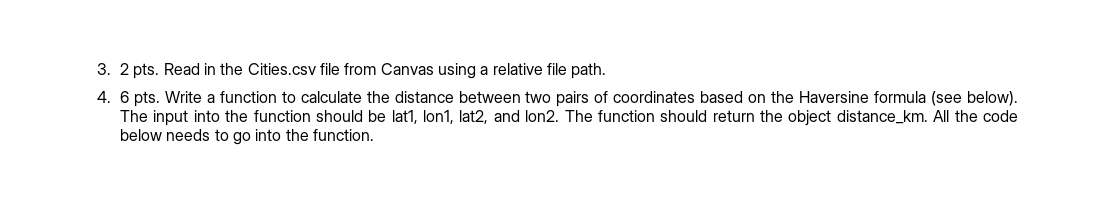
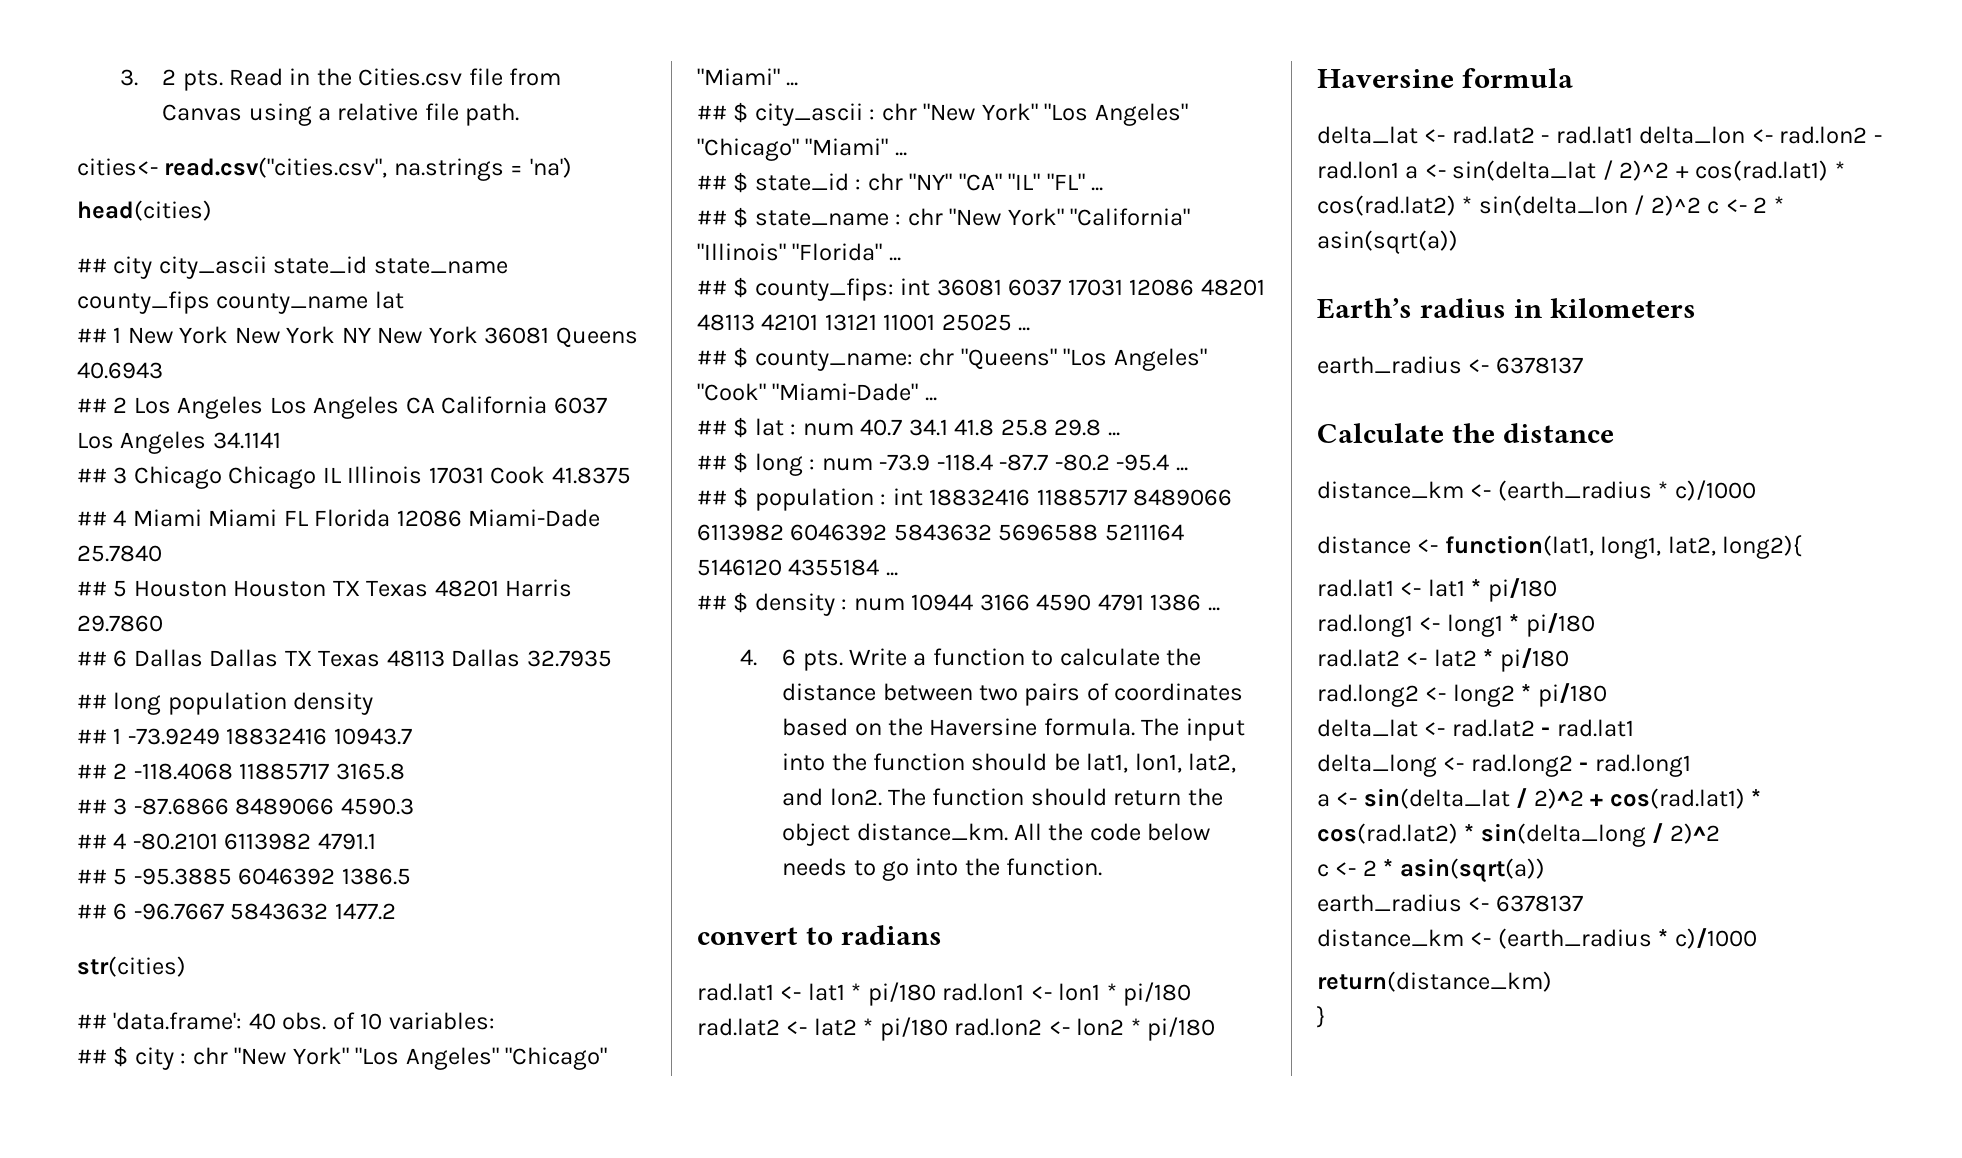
+ cities<- read.csv("cities.csv", na.strings = 'na')
+ head(cities)
+ ## city city_ascii state_id state_name county_fips county_name lat
+ ## 1 New York New York NY New York 36081 Queens 40.6943
+ ## 2 Los Angeles Los Angeles CA California 6037 Los Angeles 34.1141
+ ## 3 Chicago Chicago IL Illinois 17031 Cook 41.8375
+ ## 4 Miami Miami FL Florida 12086 Miami-Dade 25.7840
+ ## 5 Houston Houston TX Texas 48201 Harris 29.7860
+ ## 6 Dallas Dallas TX Texas 48113 Dallas 32.7935
+ ## long population density
+ ## 1 -73.9249 18832416 10943.7
+ ## 2 -118.4068 11885717 3165.8
+ ## 3 -87.6866 8489066 4590.3
+ ## 4 -80.2101 6113982 4791.1
+ ## 5 -95.3885 6046392 1386.5
+ ## 6 -96.7667 5843632 1477.2
+ str(cities)
+ ## 'data.frame': 40 obs. of 10 variables:
+ ## $ city : chr "New York" "Los Angeles" "Chicago" "Miami" ...
+ ## $ city_ascii : chr "New York" "Los Angeles" "Chicago" "Miami" ...
+ ## $ state_id : chr "NY" "CA" "IL" "FL" ...
+ ## $ state_name : chr "New York" "California" "Illinois" "Florida" ...
+ ## $ county_fips: int 36081 6037 17031 12086 48201 48113 42101 13121 11001 25025 ...
+ ## $ county_name: chr "Queens" "Los Angeles" "Cook" "Miami-Dade" ...
+ ## $ lat : num 40.7 34.1 41.8 25.8 29.8 ...
+ ## $ long : num -73.9 -118.4 -87.7 -80.2 -95.4 ...
+ ## $ population : int 18832416 11885717 8489066 6113982 6046392 5843632 5696588 5211164 5146120 4355184 ...
+ ## $ density : num 10944 3166 4590 4791 1386 ...
- Write a function to calculate the distance between two pairs of coordinates based on the Haversine formula (see below).
+ Write a function to calculate the distance between two pairs of coordinates based on the Haversine formula.
+ convert to radians
+ rad.lat1 <- lat1 * pi/180 rad.lon1 <- lon1 * pi/180 rad.lat2 <- lat2 * pi/180 rad.lon2 <- lon2 * pi/180
+ Haversine formula
+ delta_lat <- rad.lat2 - rad.lat1 delta_lon <- rad.lon2 - rad.lon1 a <- sin(delta_lat / 2)^2 + cos(rad.lat1) * cos(rad.lat2) * sin(delta_lon / 2)^2 c <- 2 * asin(sqrt(a))
+ Earth’s radius in kilometers
+ earth_radius <- 6378137
+ Calculate the distance
+ distance_km <- (earth_radius * c)/1000
+ distance <- function(lat1, long1, lat2, long2){
+ rad.lat1 <- lat1 * pi/180
+ rad.long1 <- long1 * pi/180
+ rad.lat2 <- lat2 * pi/180
+ rad.long2 <- long2 * pi/180
+ delta_lat <- rad.lat2 - rad.lat1
+ delta_long <- rad.long2 - rad.long1
+ a <- sin(delta_lat / 2)^2 + cos(rad.lat1) * cos(rad.lat2) * sin(delta_long / 2)^2
+ c <- 2 * asin(sqrt(a))
+ earth_radius <- 6378137
+ distance_km <- (earth_radius * c)/1000
+ return(distance_km)
+ }

